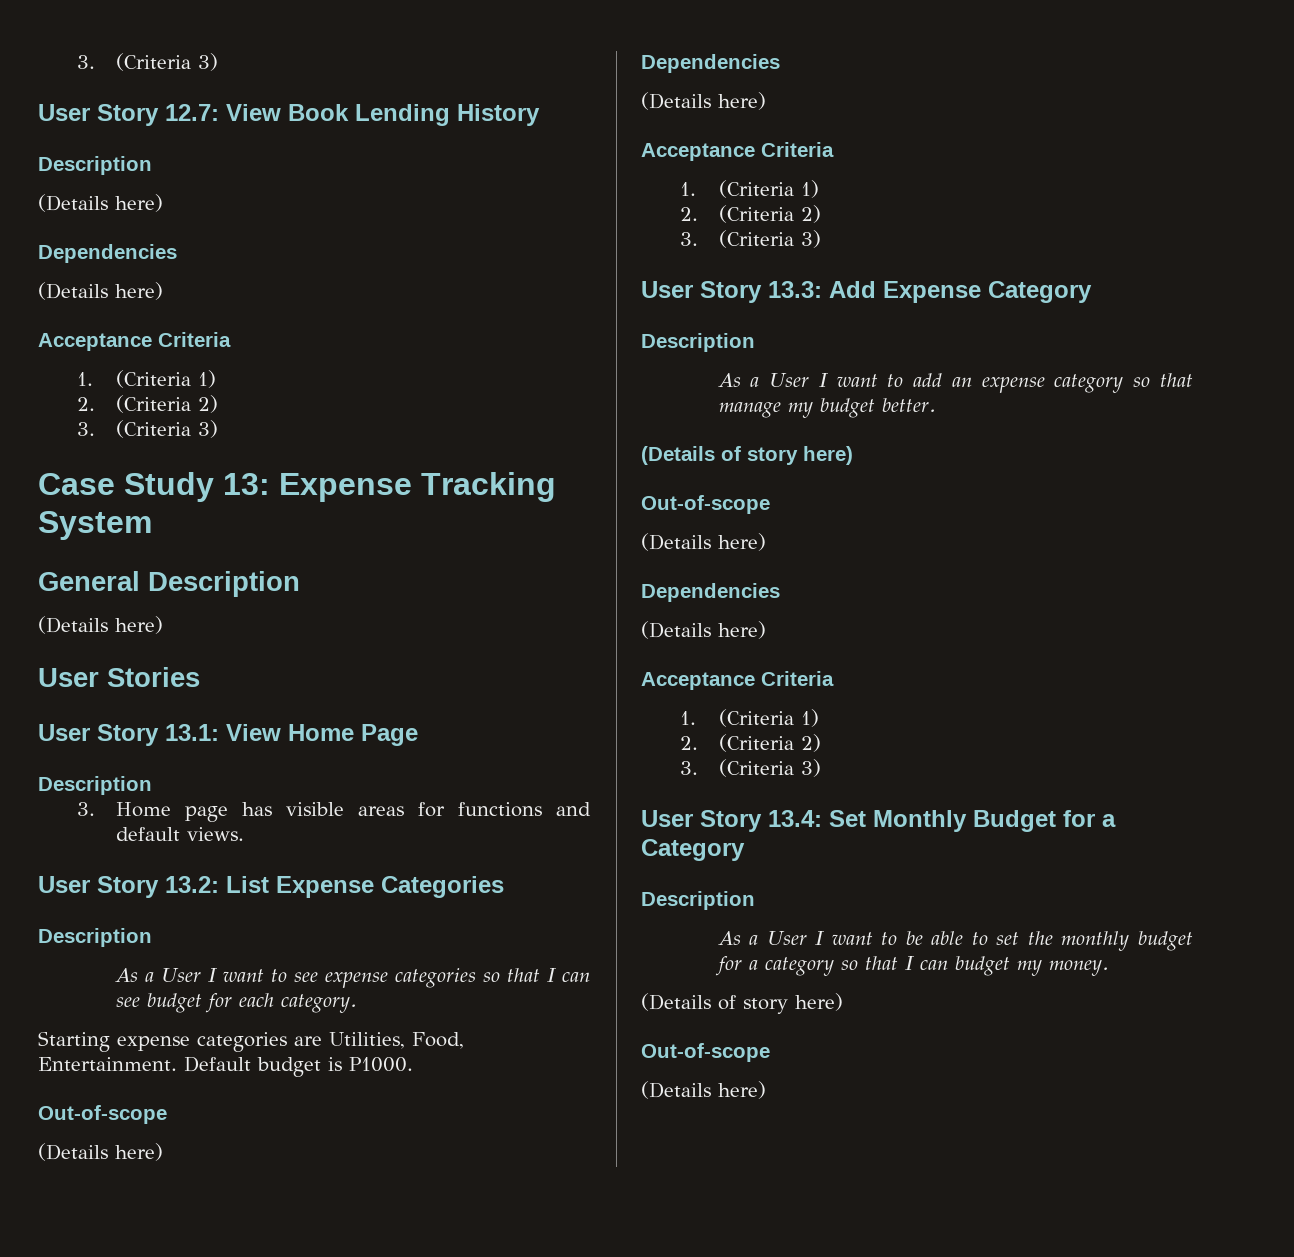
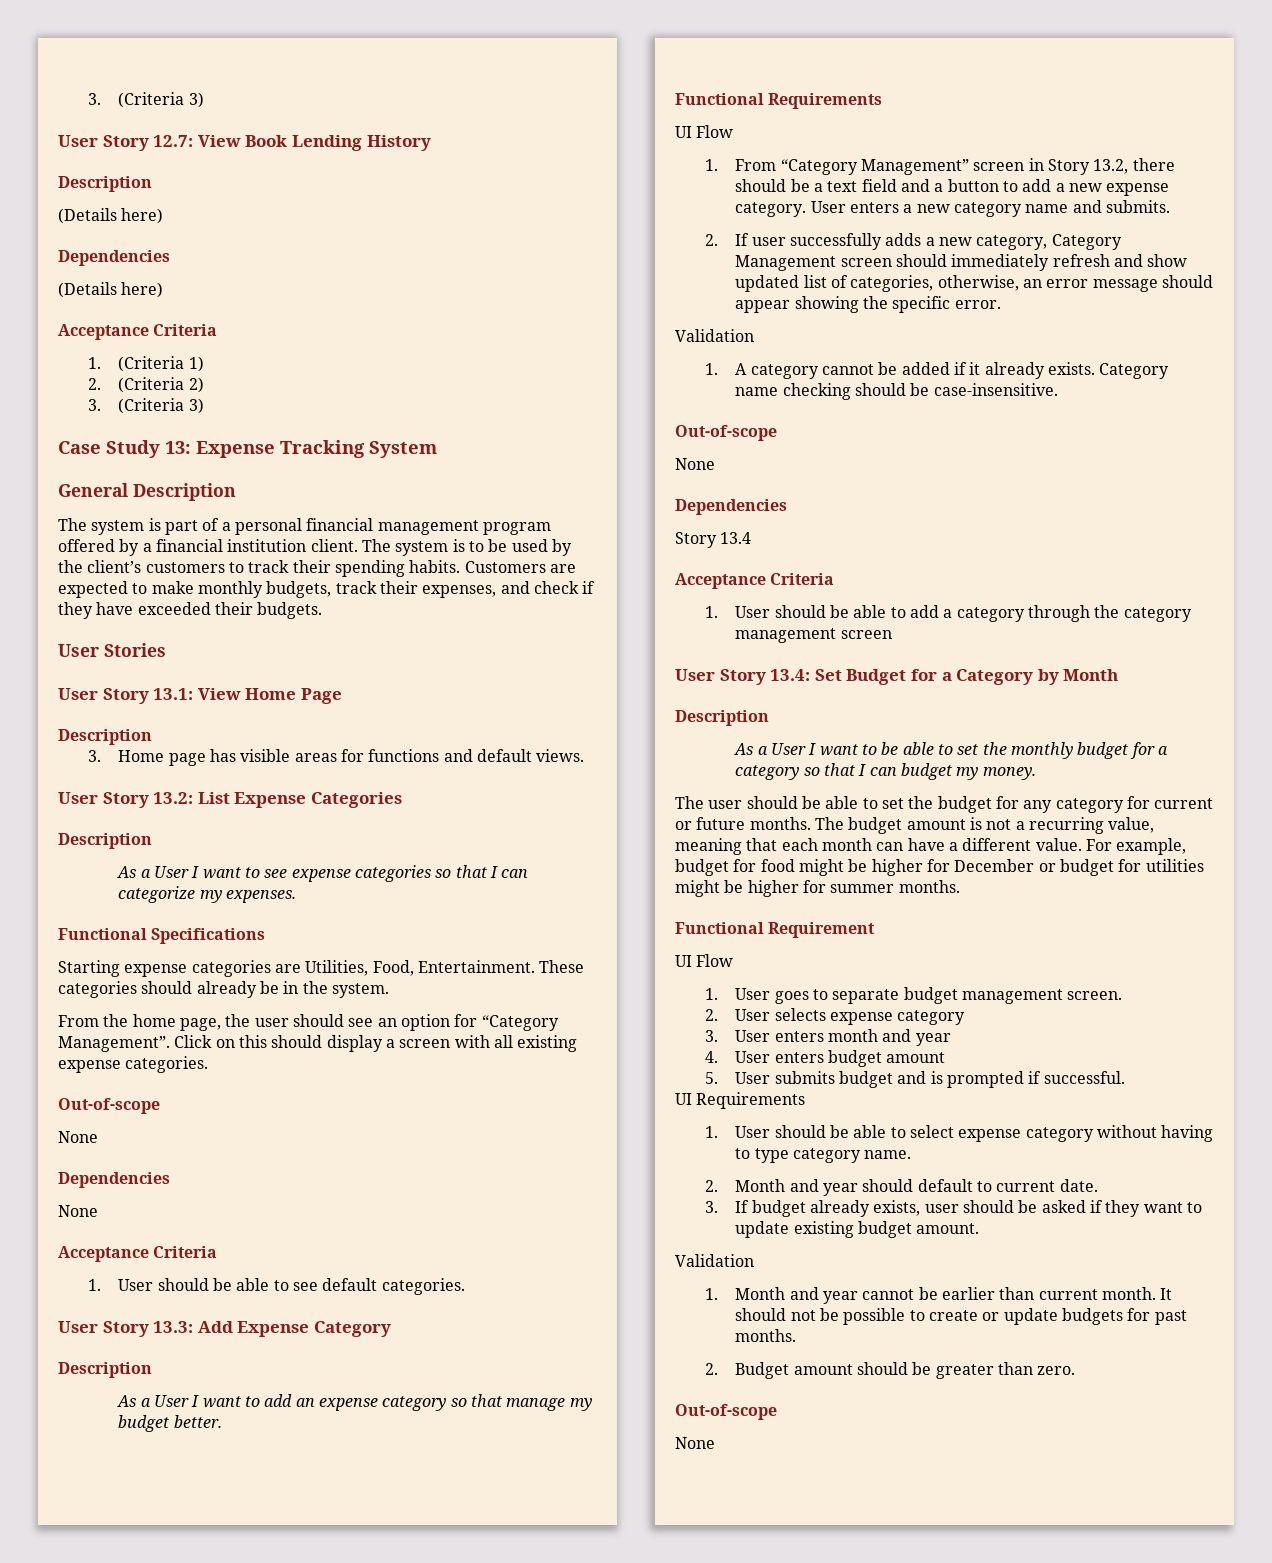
  General Description
- (Details here)
+ The system is part of a personal financial management program offered by a financial institution client. The system is to be used by the client’s customers to track their spending habits. Customers are expected to make monthly budgets, track their expenses, and check if they have exceeded their budgets.
- As a User I want to see expense categories so that I can see budget for each category.
+ As a User I want to see expense categories so that I can categorize my expenses.
+ Functional Specifications
- Default budget is P1000.
+ These categories should already be in the system.
+ From the home page, the user should see an option for “Category Management”. Click on this should display a screen with all existing expense categories.
  Out-of-scope
- (Details here)
+ None
  Dependencies
- (Details here)
+ None
  Acceptance Criteria
- 1. (Criteria 1)
- 2. (Criteria 2)
- 3. (Criteria 3)
+ 1. User should be able to see default categories.
  As a User I want to add an expense category so that manage my budget better.
- (Details of story here)
+ Functional Requirements
+ UI Flow
+ 1. From “Category Management” screen in Story 13.2, there should be a text field and a button to add a new expense category. User enters a new category name and submits.
+ 2. If user successfully adds a new category, Category Management screen should immediately refresh and show updated list of categories, otherwise, an error message should appear showing the specific error.
+ Validation
+ 1. A category cannot be added if it already exists. Category name checking should be case-insensitive.
  Out-of-scope
- (Details here)
+ None
  Dependencies
- (Details here)
+ Story 13.4
  Acceptance Criteria
- 1. (Criteria 1)
- 2. (Criteria 2)
- 3. (Criteria 3)
+ 1. User should be able to add a category through the category management screen
- User Story 13.4: Set Monthly Budget for a Category
+ User Story 13.4: Set Budget for a Category by Month
  As a User I want to be able to set the monthly budget for a category so that I can budget my money.
- (Details of story here)
+ The user should be able to set the budget for any category for current or future months. The budget amount is not a recurring value, meaning that each month can have a different value. For example, budget for food might be higher for December or budget for utilities might be higher for summer months.
+ Functional Requirement
+ UI Flow
+ 1. User goes to separate budget management screen.
+ 2. User selects expense category
+ 3. User enters month and year
+ 4. User enters budget amount
+ 5. User submits budget and is prompted if successful.
+ UI Requirements
+ 1. User should be able to select expense category without having to type category name.
+ 2. Month and year should default to current date.
+ 3. If budget already exists, user should be asked if they want to update existing budget amount.
+ Validation
+ 1. Month and year cannot be earlier than current month. It should not be possible to create or update budgets for past months.
+ 2. Budget amount should be greater than zero.
  Out-of-scope
- (Details here)
+ None

